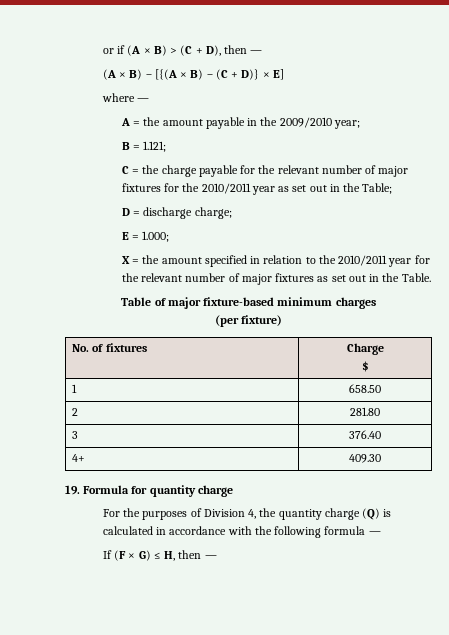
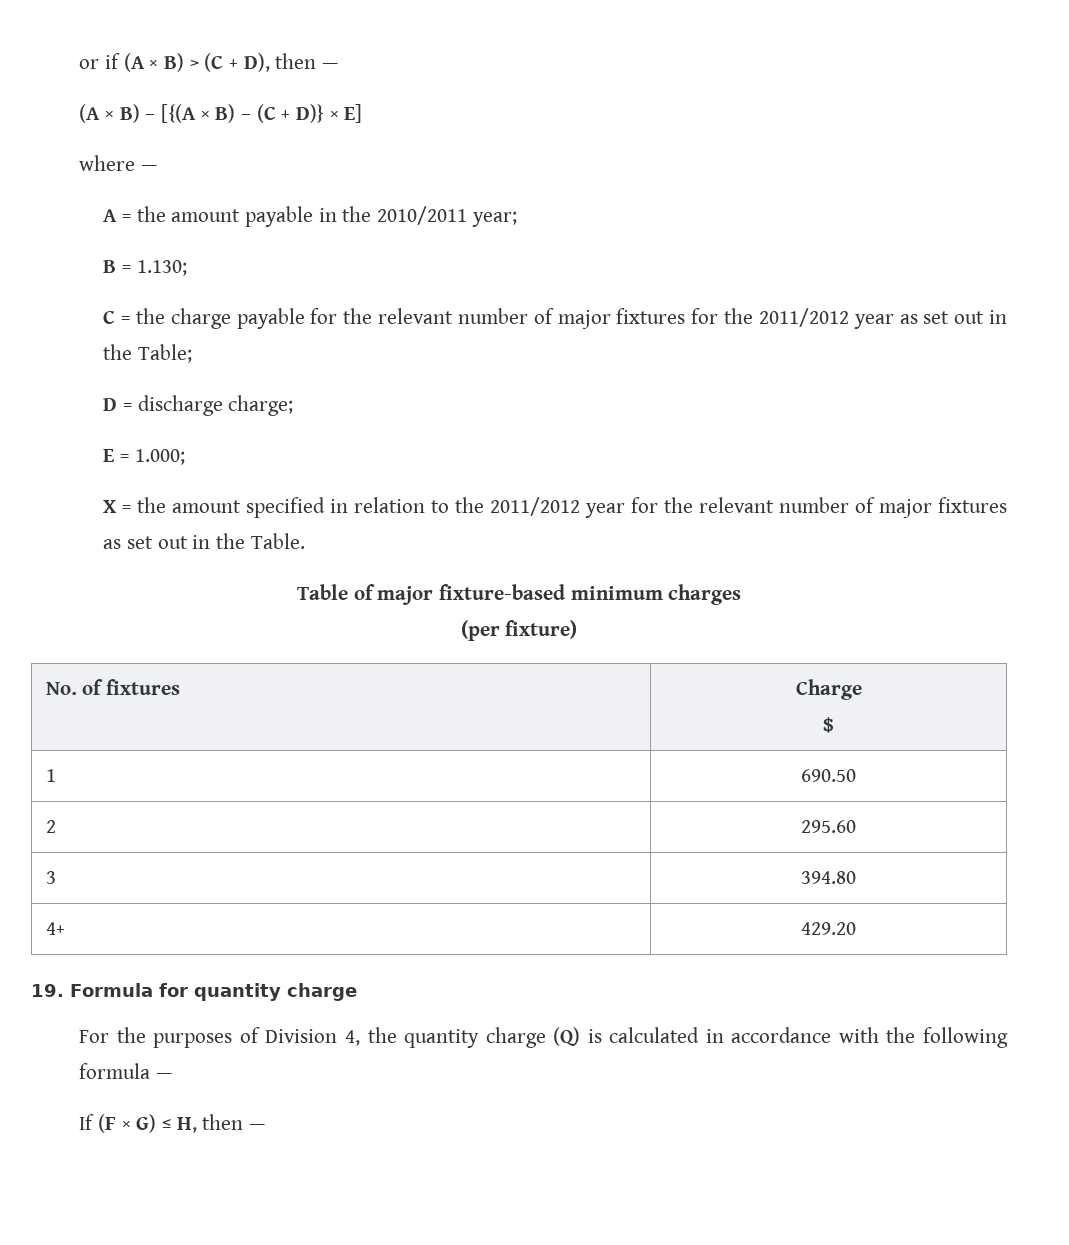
- A = the amount payable in the 2009/2010 year;
+ A = the amount payable in the 2010/2011 year;
- B = 1.121;
+ B = 1.130;
- C = the charge payable for the relevant number of major fixtures for the 2010/2011 year as set out in the Table;
+ C = the charge payable for the relevant number of major fixtures for the 2011/2012 year as set out in the Table;
- X = the amount specified in relation to the 2010/2011 year for the relevant number of major fixtures as set out in the Table.
+ X = the amount specified in relation to the 2011/2012 year for the relevant number of major fixtures as set out in the Table.
- 1 | 658.50
+ 1 | 690.50
- 2 | 281.80
+ 2 | 295.60
- 3 | 376.40
+ 3 | 394.80
- 4+ | 409.30
+ 4+ | 429.20

